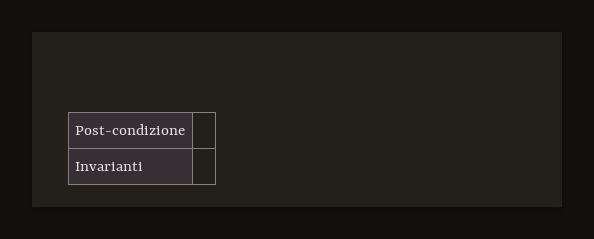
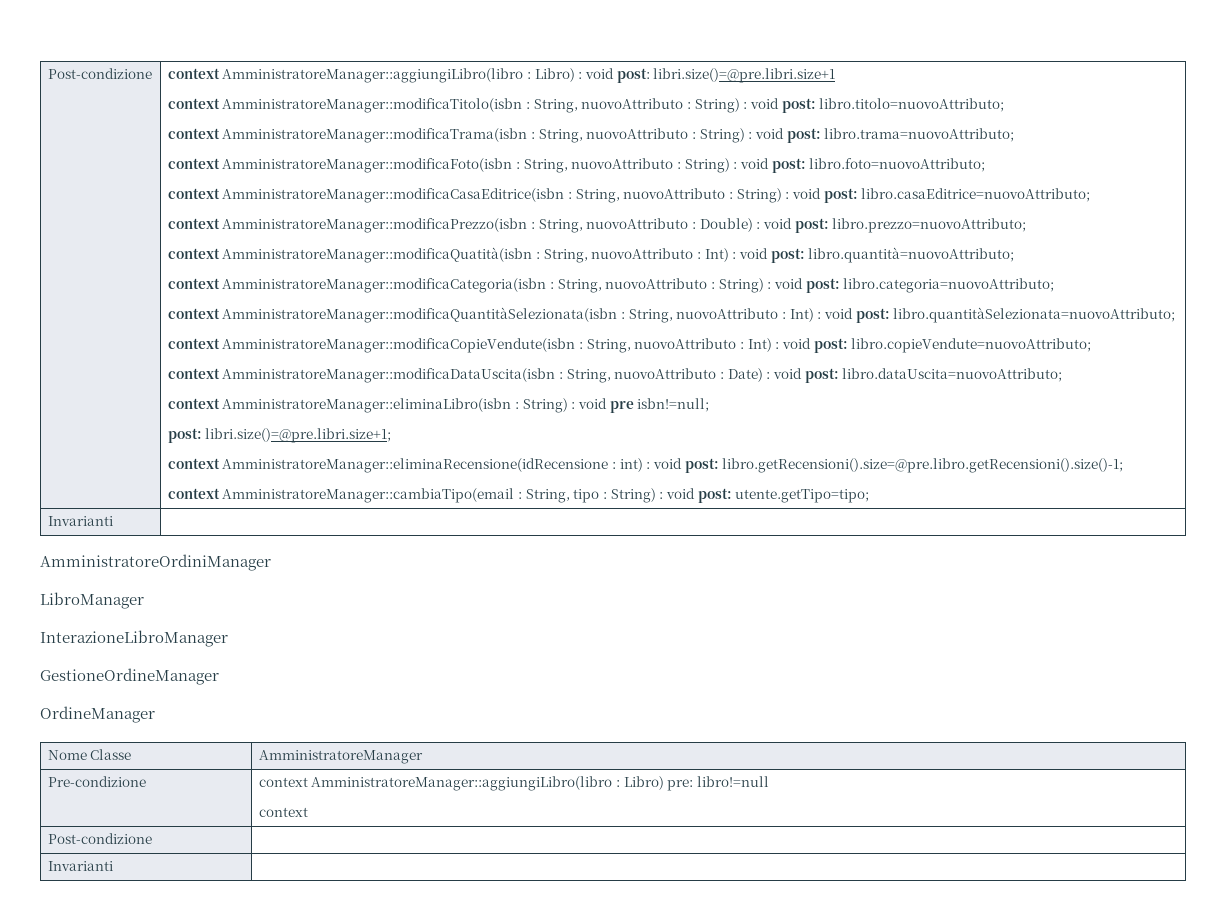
- Post-condizione
+ Post-condizione | context AmministratoreManager::aggiungiLibro(libro : Libro) : void post: libri.size()=@pre.libri.size+1
+ context AmministratoreManager::modificaTitolo(isbn : String, nuovoAttributo : String) : void post: libro.titolo=nuovoAttributo;
+ context AmministratoreManager::modificaTrama(isbn : String, nuovoAttributo : String) : void post: libro.trama=nuovoAttributo;
+ context AmministratoreManager::modificaFoto(isbn : String, nuovoAttributo : String) : void post: libro.foto=nuovoAttributo;
+ context AmministratoreManager::modificaCasaEditrice(isbn : String, nuovoAttributo : String) : void post: libro.casaEditrice=nuovoAttributo;
+ context AmministratoreManager::modificaPrezzo(isbn : String, nuovoAttributo : Double) : void post: libro.prezzo=nuovoAttributo;
+ context AmministratoreManager::modificaQuatità(isbn : String, nuovoAttributo : Int) : void post: libro.quantità=nuovoAttributo;
+ context AmministratoreManager::modificaCategoria(isbn : String, nuovoAttributo : String) : void post: libro.categoria=nuovoAttributo;
+ context AmministratoreManager::modificaQuantitàSelezionata(isbn : String, nuovoAttributo : Int) : void post: libro.quantitàSelezionata=nuovoAttributo;
+ context AmministratoreManager::modificaCopieVendute(isbn : String, nuovoAttributo : Int) : void post: libro.copieVendute=nuovoAttributo;
+ context AmministratoreManager::modificaDataUscita(isbn : String, nuovoAttributo : Date) : void post: libro.dataUscita=nuovoAttributo;
+ context AmministratoreManager::eliminaLibro(isbn : String) : void pre isbn!=null;
+ post: libri.size()=@pre.libri.size+1;
+ context AmministratoreManager::eliminaRecensione(idRecensione : int) : void post: libro.getRecensioni().size=@pre.libro.getRecensioni().size()-1;
+ context AmministratoreManager::cambiaTipo(email : String, tipo : String) : void post: utente.getTipo=tipo;
+ Invarianti |
+ AmministratoreOrdiniManager
+ LibroManager
+ InterazioneLibroManager
+ GestioneOrdineManager
+ OrdineManager
+ Nome Classe | AmministratoreManager
+ Pre-condizione | context AmministratoreManager::aggiungiLibro(libro : Libro) pre: libro!=null
+ context
+ Post-condizione |

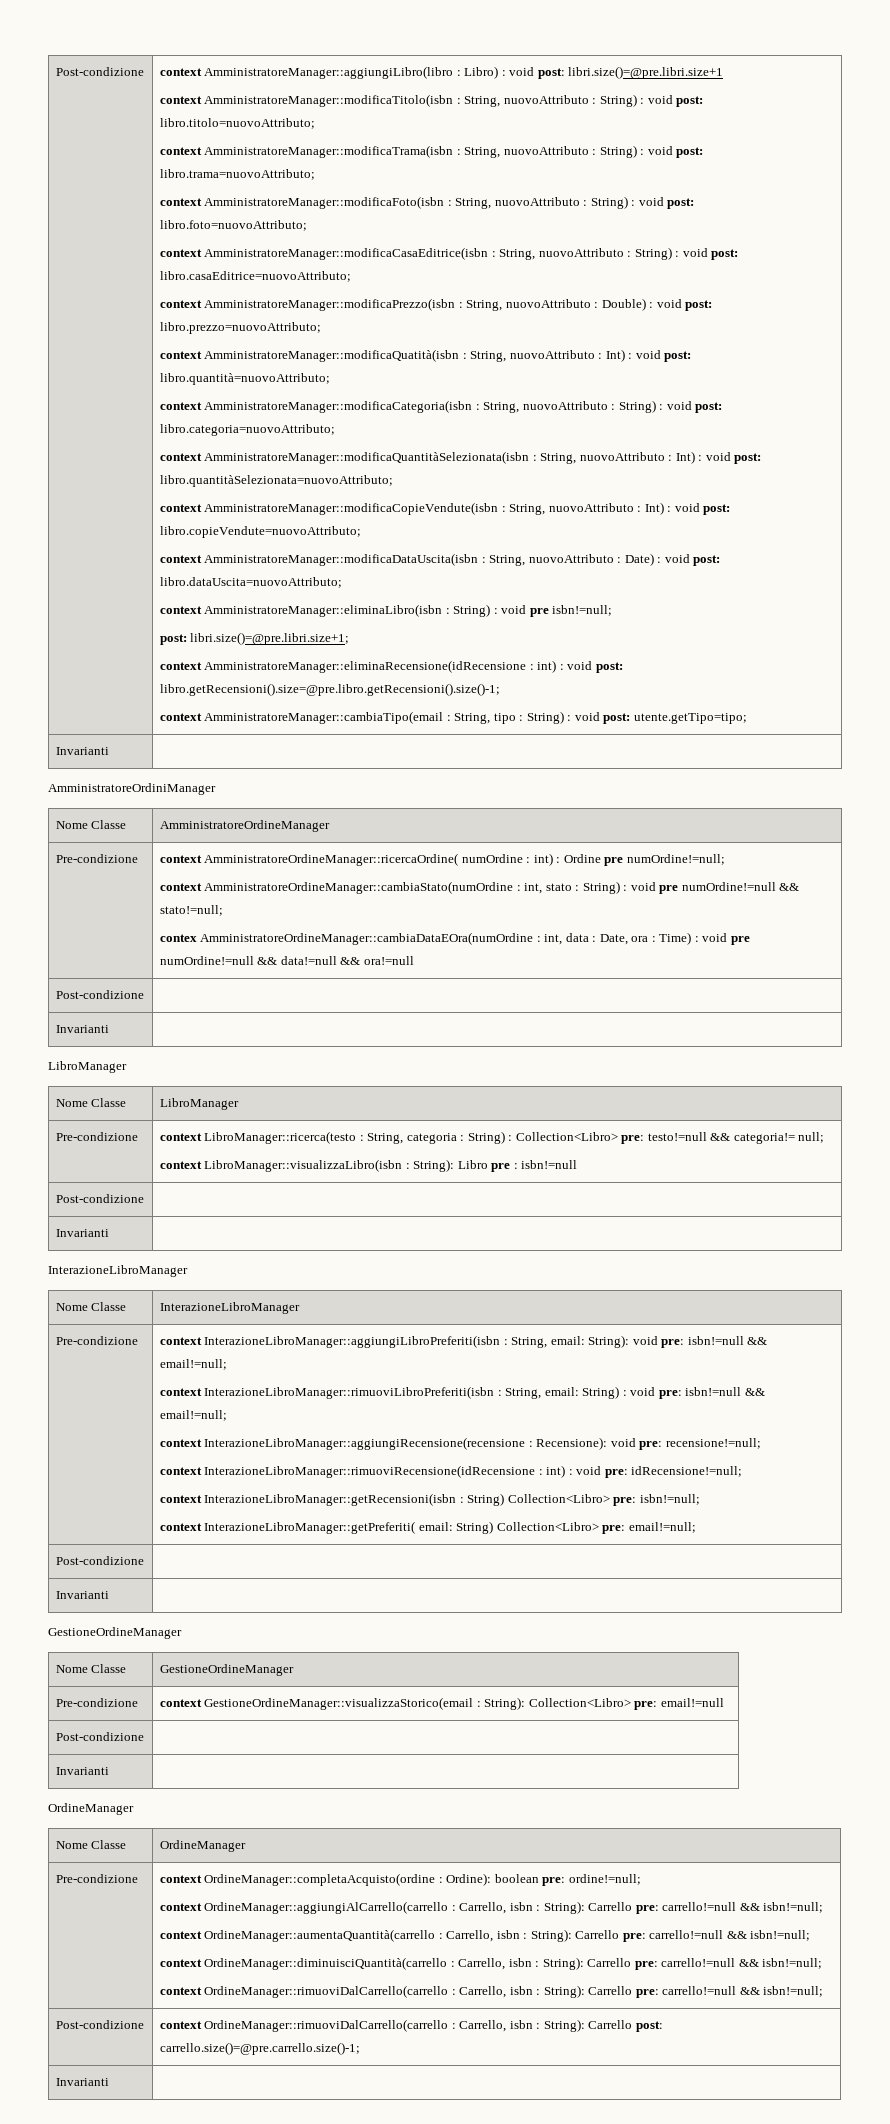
+ Nome Classe | AmministratoreOrdineManager
+ Pre-condizione | context AmministratoreOrdineManager::ricercaOrdine( numOrdine : int) : Ordine pre numOrdine!=null;
+ context AmministratoreOrdineManager::cambiaStato(numOrdine : int, stato : String) : void pre numOrdine!=null && stato!=null;
+ contex AmministratoreOrdineManager::cambiaDataEOra(numOrdine : int, data : Date, ora : Time) : void pre numOrdine!=null && data!=null && ora!=null
+ Post-condizione |
+ Invarianti |
  LibroManager
+ Nome Classe | LibroManager
+ Pre-condizione | context LibroManager::ricerca(testo : String, categoria : String) : Collection<Libro> pre: testo!=null && categoria!= null;
+ context LibroManager::visualizzaLibro(isbn : String): Libro pre : isbn!=null
+ Post-condizione |
+ Invarianti |
  InterazioneLibroManager
+ Nome Classe | InterazioneLibroManager
+ Pre-condizione | context InterazioneLibroManager::aggiungiLibroPreferiti(isbn : String, email: String): void pre: isbn!=null && email!=null;
+ context InterazioneLibroManager::rimuoviLibroPreferiti(isbn : String, email: String) : void pre: isbn!=null && email!=null;
+ context InterazioneLibroManager::aggiungiRecensione(recensione : Recensione): void pre: recensione!=null;
+ context InterazioneLibroManager::rimuoviRecensione(idRecensione : int) : void pre: idRecensione!=null;
+ context InterazioneLibroManager::getRecensioni(isbn : String) Collection<Libro> pre: isbn!=null;
+ context InterazioneLibroManager::getPreferiti( email: String) Collection<Libro> pre: email!=null;
+ Post-condizione |
+ Invarianti |
  GestioneOrdineManager
+ Nome Classe | GestioneOrdineManager
+ Pre-condizione | context GestioneOrdineManager::visualizzaStorico(email : String): Collection<Libro> pre: email!=null
+ Post-condizione |
+ Invarianti |
- Nome Classe | AmministratoreManager
- Pre-condizione | context AmministratoreManager::aggiungiLibro(libro : Libro) pre: libro!=null
- context
- Post-condizione |
+ Nome Classe | OrdineManager
+ Pre-condizione | context OrdineManager::completaAcquisto(ordine : Ordine): boolean pre: ordine!=null;
+ context OrdineManager::aggiungiAlCarrello(carrello : Carrello, isbn : String): Carrello pre: carrello!=null && isbn!=null;
+ context OrdineManager::aumentaQuantità(carrello : Carrello, isbn : String): Carrello pre: carrello!=null && isbn!=null;
+ context OrdineManager::diminuisciQuantità(carrello : Carrello, isbn : String): Carrello pre: carrello!=null && isbn!=null;
+ context OrdineManager::rimuoviDalCarrello(carrello : Carrello, isbn : String): Carrello pre: carrello!=null && isbn!=null;
+ Post-condizione | context OrdineManager::rimuoviDalCarrello(carrello : Carrello, isbn : String): Carrello post: carrello.size()=@pre.carrello.size()-1;

